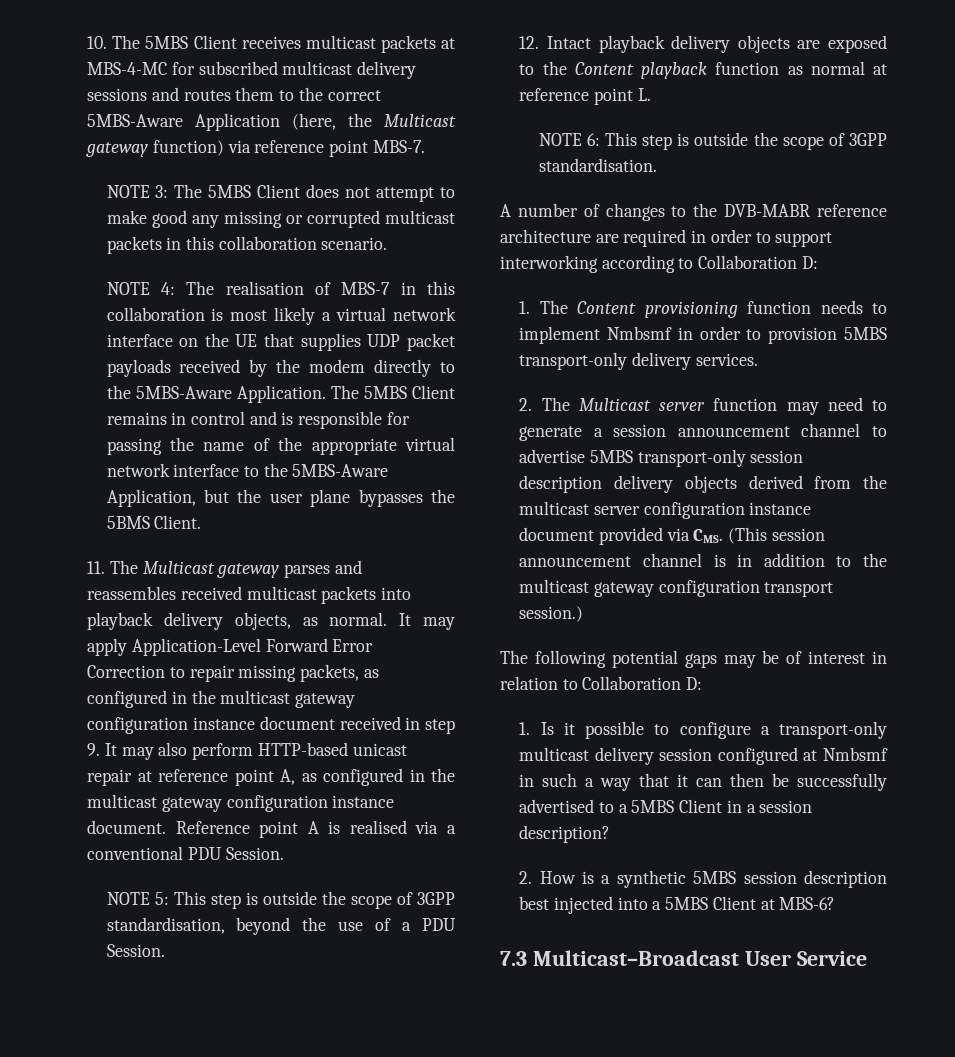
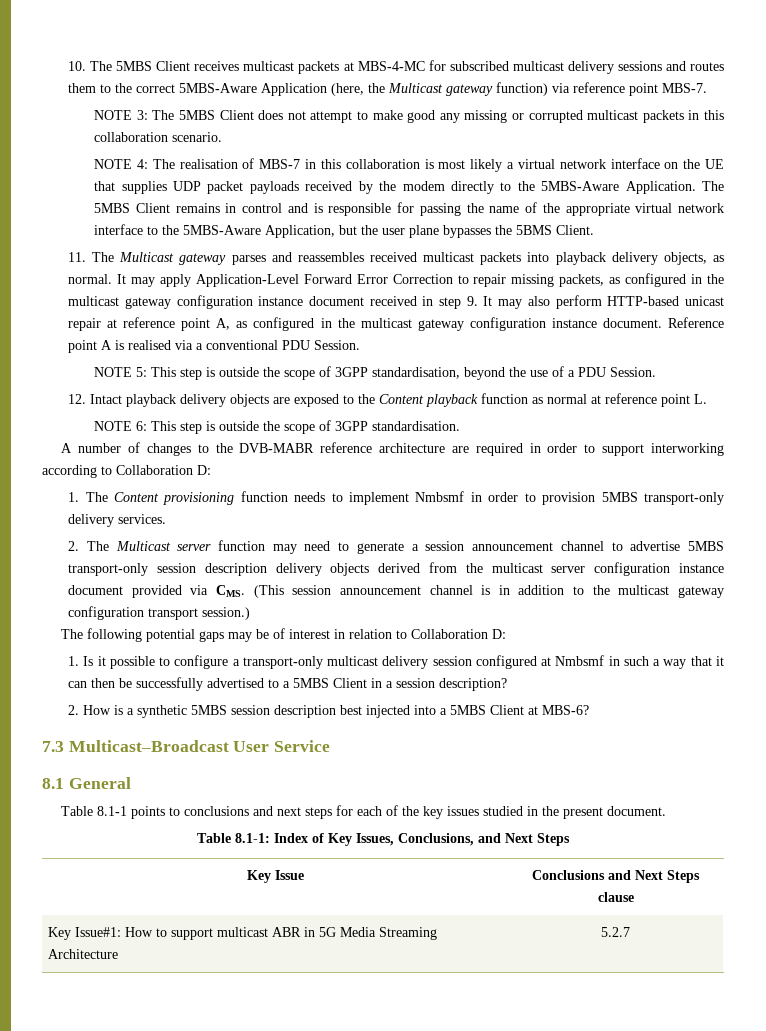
+ 8.1 General
+ Table 8.1-1 points to conclusions and next steps for each of the key issues studied in the present document.
+ Table 8.1-1: Index of Key Issues, Conclusions, and Next Steps
+ Key Issue | Conclusions and Next Steps clause
+ Key Issue#1: How to support multicast ABR in 5G Media Streaming Architecture | 5.2.7

